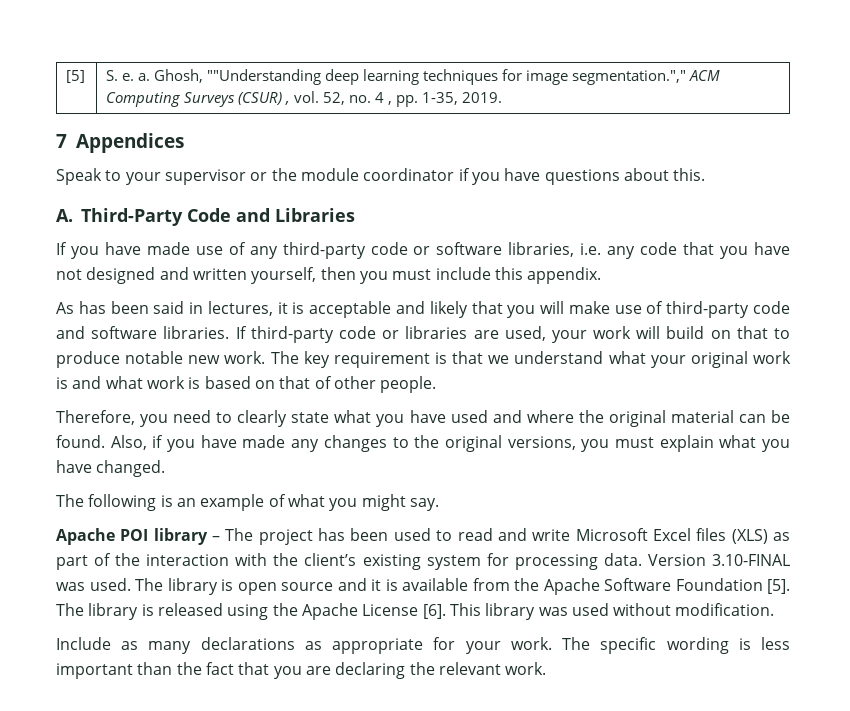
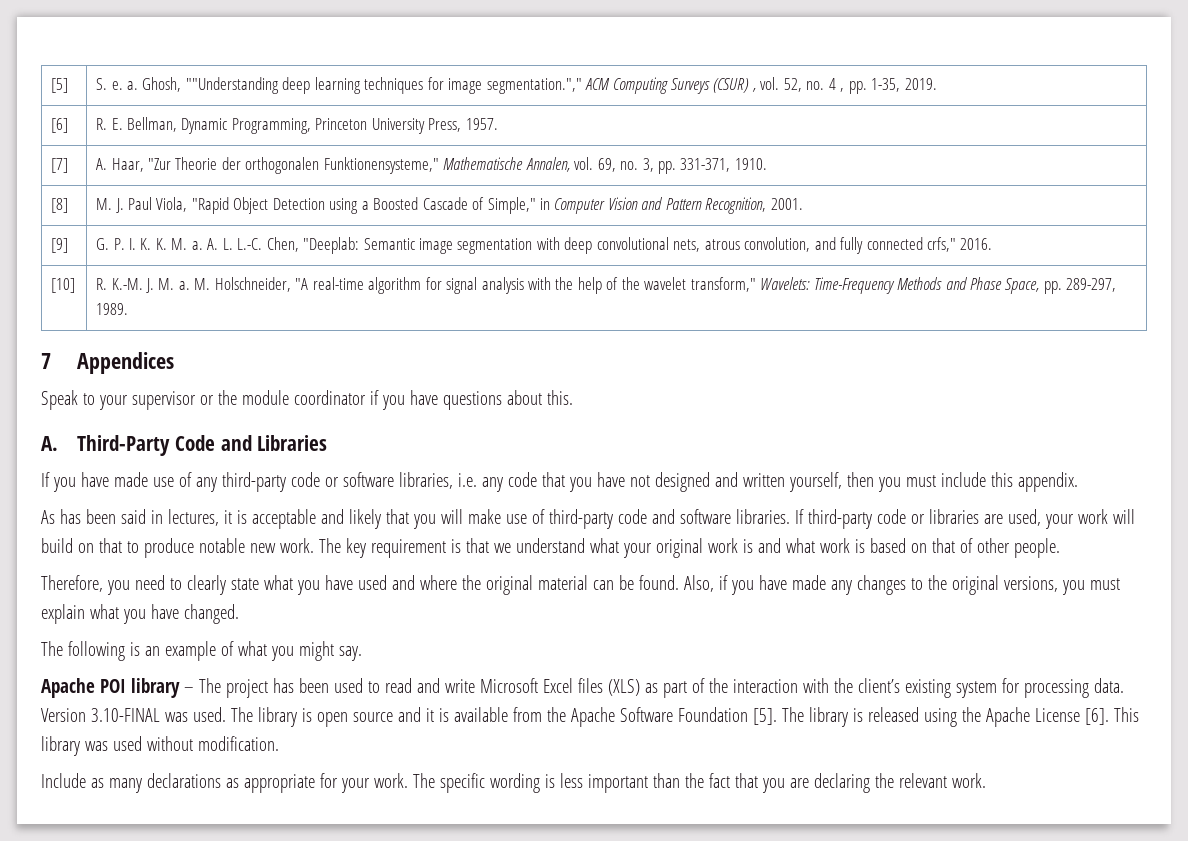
+ [6] | R. E. Bellman, Dynamic Programming, Princeton University Press, 1957.
+ [7] | A. Haar, "Zur Theorie der orthogonalen Funktionensysteme," Mathematische Annalen, vol. 69, no. 3, pp. 331-371, 1910.
+ [8] | M. J. Paul Viola, "Rapid Object Detection using a Boosted Cascade of Simple," in Computer Vision and Pattern Recognition, 2001.
+ [9] | G. P. I. K. K. M. a. A. L. L.-C. Chen, "Deeplab: Semantic image segmentation with deep convolutional nets, atrous convolution, and fully connected crfs," 2016.
+ [10] | R. K.-M. J. M. a. M. Holschneider, "A real-time algorithm for signal analysis with the help of the wavelet transform," Wavelets: Time-Frequency Methods and Phase Space, pp. 289-297, 1989.

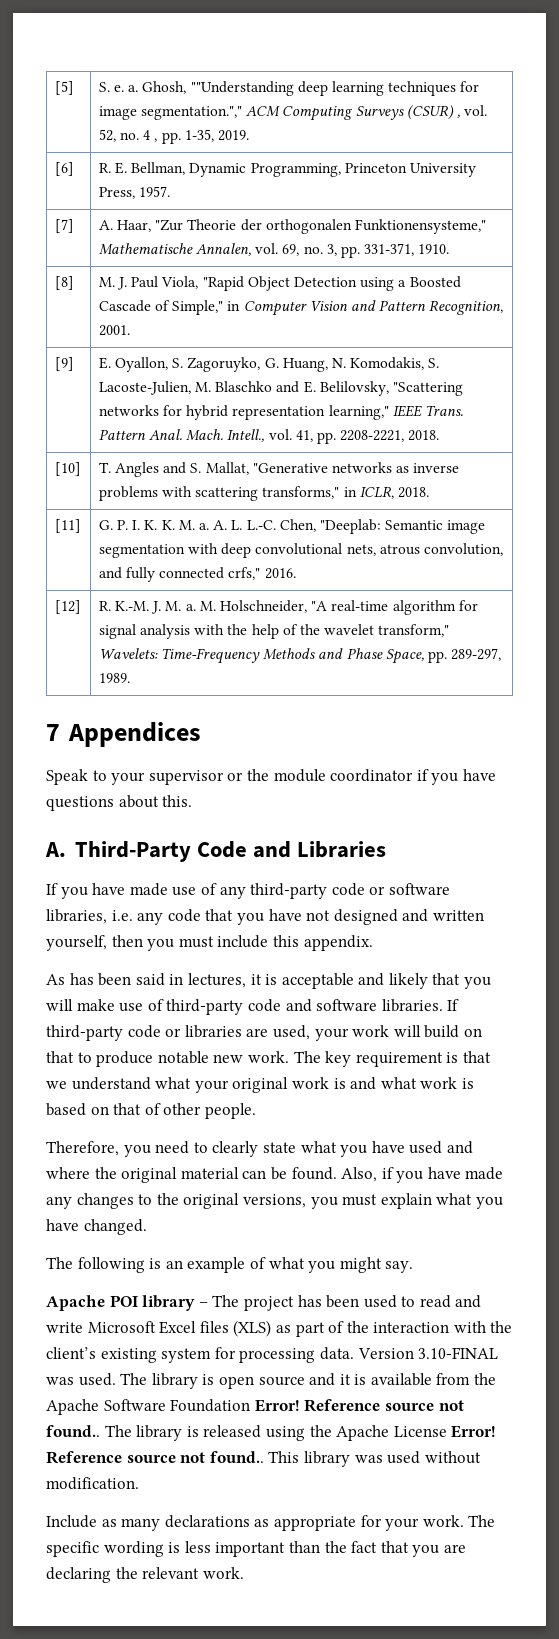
- [9] | G. P. I. K. K. M. a. A. L. L.-C. Chen, "Deeplab: Semantic image segmentation with deep convolutional nets, atrous convolution, and fully connected crfs," 2016.
+ [9] | E. Oyallon, S. Zagoruyko, G. Huang, N. Komodakis, S. Lacoste-Julien, M. Blaschko and E. Belilovsky, "Scattering networks for hybrid representation learning," IEEE Trans. Pattern Anal. Mach. Intell., vol. 41, pp. 2208-2221, 2018.
+ [10] | T. Angles and S. Mallat, "Generative networks as inverse problems with scattering transforms," in ICLR, 2018.
+ [11] | G. P. I. K. K. M. a. A. L. L.-C. Chen, "Deeplab: Semantic image segmentation with deep convolutional nets, atrous convolution, and fully connected crfs," 2016.
- [10] | R. K.-M. J. M. a. M. Holschneider, "A real-time algorithm for signal analysis with the help of the wavelet transform," Wavelets: Time-Frequency Methods and Phase Space, pp. 289-297, 1989.
+ [12] | R. K.-M. J. M. a. M. Holschneider, "A real-time algorithm for signal analysis with the help of the wavelet transform," Wavelets: Time-Frequency Methods and Phase Space, pp. 289-297, 1989.
- The library is open source and it is available from the Apache Software Foundation [5].
+ The library is open source and it is available from the Apache Software Foundation Error! Reference source not found..
- The library is released using the Apache License [6].
+ The library is released using the Apache License Error! Reference source not found..

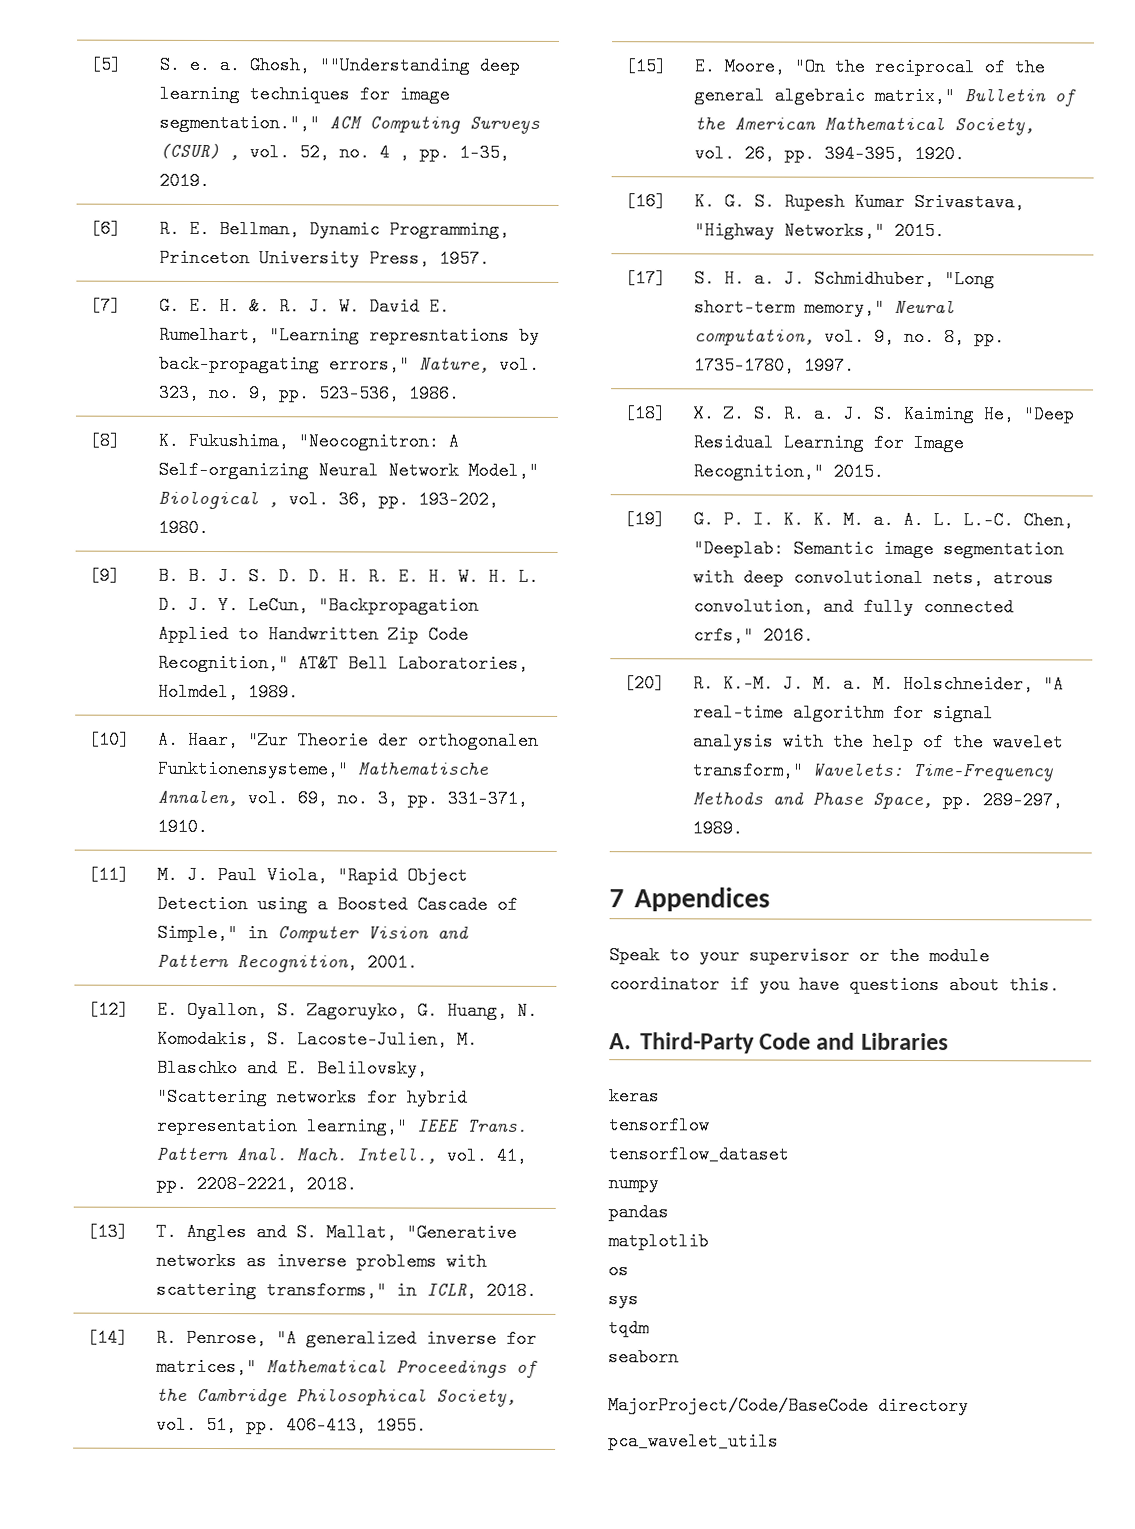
- [7] | A. Haar, "Zur Theorie der orthogonalen Funktionensysteme," Mathematische Annalen, vol. 69, no. 3, pp. 331-371, 1910.
+ [7] | G. E. H. &. R. J. W. David E. Rumelhart, "Learning represntations by back-propagating errors," Nature, vol. 323, no. 9, pp. 523-536, 1986.
+ [8] | K. Fukushima, "Neocognitron: A Self-organizing Neural Network Model," Biological , vol. 36, pp. 193-202, 1980.
+ [9] | B. B. J. S. D. D. H. R. E. H. W. H. L. D. J. Y. LeCun, "Backpropagation Applied to Handwritten Zip Code Recognition," AT&T Bell Laboratories, Holmdel, 1989.
+ [10] | A. Haar, "Zur Theorie der orthogonalen Funktionensysteme," Mathematische Annalen, vol. 69, no. 3, pp. 331-371, 1910.
- [8] | M. J. Paul Viola, "Rapid Object Detection using a Boosted Cascade of Simple," in Computer Vision and Pattern Recognition, 2001.
+ [11] | M. J. Paul Viola, "Rapid Object Detection using a Boosted Cascade of Simple," in Computer Vision and Pattern Recognition, 2001.
- [9] | E. Oyallon, S. Zagoruyko, G. Huang, N. Komodakis, S. Lacoste-Julien, M. Blaschko and E. Belilovsky, "Scattering networks for hybrid representation learning," IEEE Trans. Pattern Anal. Mach. Intell., vol. 41, pp. 2208-2221, 2018.
+ [12] | E. Oyallon, S. Zagoruyko, G. Huang, N. Komodakis, S. Lacoste-Julien, M. Blaschko and E. Belilovsky, "Scattering networks for hybrid representation learning," IEEE Trans. Pattern Anal. Mach. Intell., vol. 41, pp. 2208-2221, 2018.
- [10] | T. Angles and S. Mallat, "Generative networks as inverse problems with scattering transforms," in ICLR, 2018.
+ [13] | T. Angles and S. Mallat, "Generative networks as inverse problems with scattering transforms," in ICLR, 2018.
- [11] | G. P. I. K. K. M. a. A. L. L.-C. Chen, "Deeplab: Semantic image segmentation with deep convolutional nets, atrous convolution, and fully connected crfs," 2016.
+ [14] | R. Penrose, "A generalized inverse for matrices," Mathematical Proceedings of the Cambridge Philosophical Society, vol. 51, pp. 406-413, 1955.
+ [15] | E. Moore, "On the reciprocal of the general algebraic matrix," Bulletin of the American Mathematical Society, vol. 26, pp. 394-395, 1920.
+ [16] | K. G. S. Rupesh Kumar Srivastava, "Highway Networks," 2015.
+ [17] | S. H. a. J. Schmidhuber, "Long short-term memory," Neural computation, vol. 9, no. 8, pp. 1735-1780, 1997.
+ [18] | X. Z. S. R. a. J. S. Kaiming He, "Deep Residual Learning for Image Recognition," 2015.
+ [19] | G. P. I. K. K. M. a. A. L. L.-C. Chen, "Deeplab: Semantic image segmentation with deep convolutional nets, atrous convolution, and fully connected crfs," 2016.
- [12] | R. K.-M. J. M. a. M. Holschneider, "A real-time algorithm for signal analysis with the help of the wavelet transform," Wavelets: Time-Frequency Methods and Phase Space, pp. 289-297, 1989.
+ [20] | R. K.-M. J. M. a. M. Holschneider, "A real-time algorithm for signal analysis with the help of the wavelet transform," Wavelets: Time-Frequency Methods and Phase Space, pp. 289-297, 1989.
- If you have made use of any third-party code or software libraries, i.e. any code that you have not designed and written yourself, then you must include this appendix.
- As has been said in lectures, it is acceptable and likely that you will make use of third-party code and software libraries. If third-party code or libraries are used, your work will build on that to produce notable new work. The key requirement is that we understand what your original work is and what work is based on that of other people.
- Therefore, you need to clearly state what you have used and where the original material can be found. Also, if you have made any changes to the original versions, you must explain what you have changed.
- The following is an example of what you might say.
- Apache POI library – The project has been used to read and write Microsoft Excel files (XLS) as part of the interaction with the client’s existing system for processing data. Version 3.10-FINAL was used. The library is open source and it is available from the Apache Software Foundation Error! Reference source not found.. The library is released using the Apache License Error! Reference source not found.. This library was used without modification.
- Include as many declarations as appropriate for your work. The specific wording is less important than the fact that you are declaring the relevant work.
+ keras
+ tensorflow
+ tensorflow_dataset
+ numpy
+ pandas
+ matplotlib
+ os
+ sys
+ tqdm
+ seaborn
+ MajorProject/Code/BaseCode directory
+ pca_wavelet_utils

